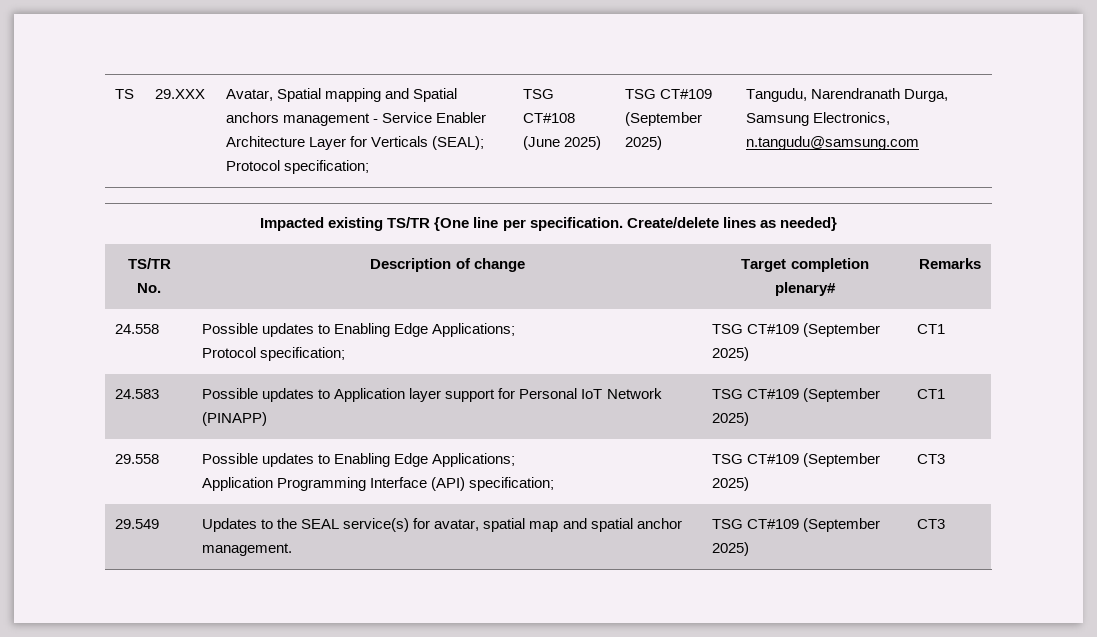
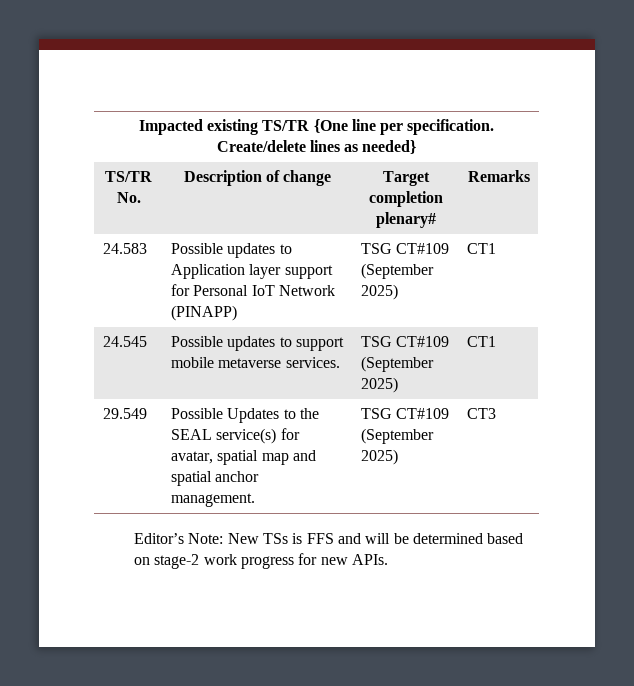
- TS | 29.XXX | Avatar, Spatial mapping and Spatial anchors management - Service Enabler Architecture Layer for Verticals (SEAL); Protocol specification; | TSG CT#108 (June 2025) | TSG CT#109 (September 2025) | Tangudu, Narendranath Durga, Samsung Electronics, n.tangudu@samsung.com
- 24.558 | Possible updates to Enabling Edge Applications;
- Protocol specification; | TSG CT#109 (September 2025) | CT1
- 29.558 | Possible updates to Enabling Edge Applications;
- Application Programming Interface (API) specification; | TSG CT#109 (September 2025) | CT3
+ 24.545 | Possible updates to support mobile metaverse services. | TSG CT#109 (September 2025) | CT1
- 29.549 | Updates to the SEAL service(s) for avatar, spatial map and spatial anchor management. | TSG CT#109 (September 2025) | CT3
+ 29.549 | Possible Updates to the SEAL service(s) for avatar, spatial map and spatial anchor management. | TSG CT#109 (September 2025) | CT3
+ Editor’s Note: New TSs is FFS and will be determined based on stage-2 work progress for new APIs.

